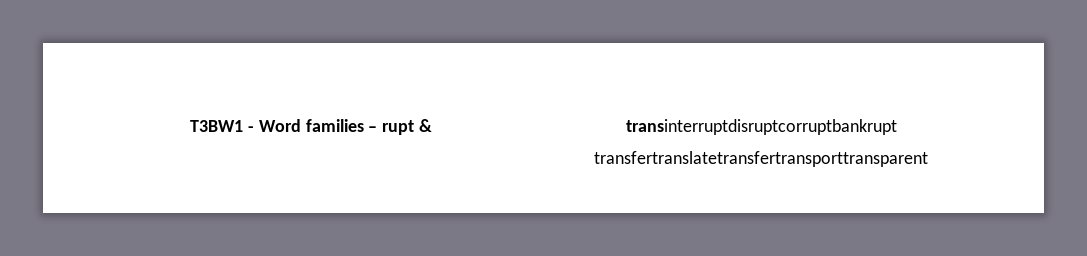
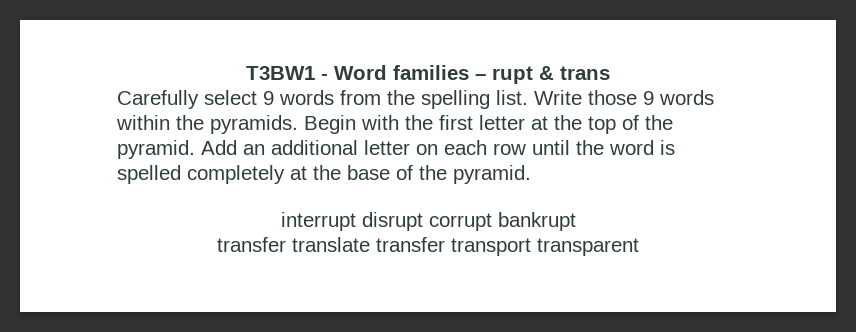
- T3BW1 - Word families – rupt & transinterruptdisruptcorruptbankrupt
- transfertranslatetransfertransporttransparent
+ T3BW1 - Word families – rupt & trans
+ Carefully select 9 words from the spelling list. Write those 9 words within the pyramids. Begin with the first letter at the top of the pyramid. Add an additional letter on each row until the word is spelled completely at the base of the pyramid.
+ interrupt disrupt corrupt bankrupt
+ transfer translate transfer transport transparent

